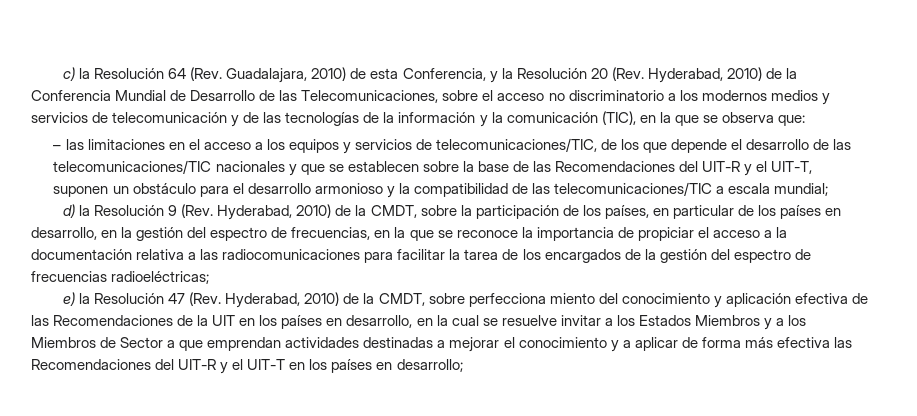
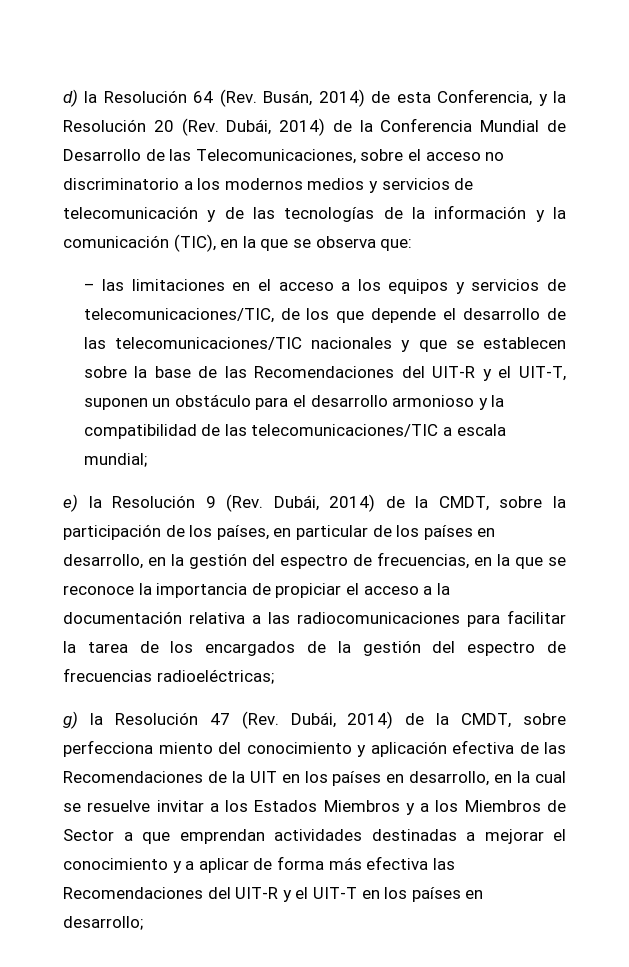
- c) la Resolución 64 (Rev. Guadalajara, 2010) de esta Conferencia, y la Resolución 20 (Rev. Hyderabad, 2010) de la Conferencia Mundial de Desarrollo de las Telecomunicaciones, sobre el acceso no discriminatorio a los modernos medios y servicios de telecomunicación y de las tecnologías de la información y la comunicación (TIC), en la que se observa que:
+ d) la Resolución 64 (Rev. Busán, 2014) de esta Conferencia, y la Resolución 20 (Rev. Dubái, 2014) de la Conferencia Mundial de Desarrollo de las Telecomunicaciones, sobre el acceso no discriminatorio a los modernos medios y servicios de telecomunicación y de las tecnologías de la información y la comunicación (TIC), en la que se observa que:
- d) la Resolución 9 (Rev. Hyderabad, 2010) de la CMDT, sobre la participación de los países, en particular de los países en desarrollo, en la gestión del espectro de frecuencias, en la que se reconoce la importancia de propiciar el acceso a la documentación relativa a las radiocomunicaciones para facilitar la tarea de los encargados de la gestión del espectro de frecuencias radioeléctricas;
+ e) la Resolución 9 (Rev. Dubái, 2014) de la CMDT, sobre la participación de los países, en particular de los países en desarrollo, en la gestión del espectro de frecuencias, en la que se reconoce la importancia de propiciar el acceso a la documentación relativa a las radiocomunicaciones para facilitar la tarea de los encargados de la gestión del espectro de frecuencias radioeléctricas;
- e) la Resolución 47 (Rev. Hyderabad, 2010) de la CMDT, sobre perfecciona miento del conocimiento y aplicación efectiva de las Recomendaciones de la UIT en los países en desarrollo, en la cual se resuelve invitar a los Estados Miembros y a los Miembros de Sector a que emprendan actividades destinadas a mejorar el conocimiento y a aplicar de forma más efectiva las Recomendaciones del UIT-R y el UIT-T en los países en desarrollo;
+ g) la Resolución 47 (Rev. Dubái, 2014) de la CMDT, sobre perfecciona miento del conocimiento y aplicación efectiva de las Recomendaciones de la UIT en los países en desarrollo, en la cual se resuelve invitar a los Estados Miembros y a los Miembros de Sector a que emprendan actividades destinadas a mejorar el conocimiento y a aplicar de forma más efectiva las Recomendaciones del UIT-R y el UIT-T en los países en desarrollo;

